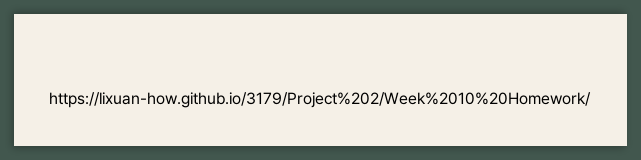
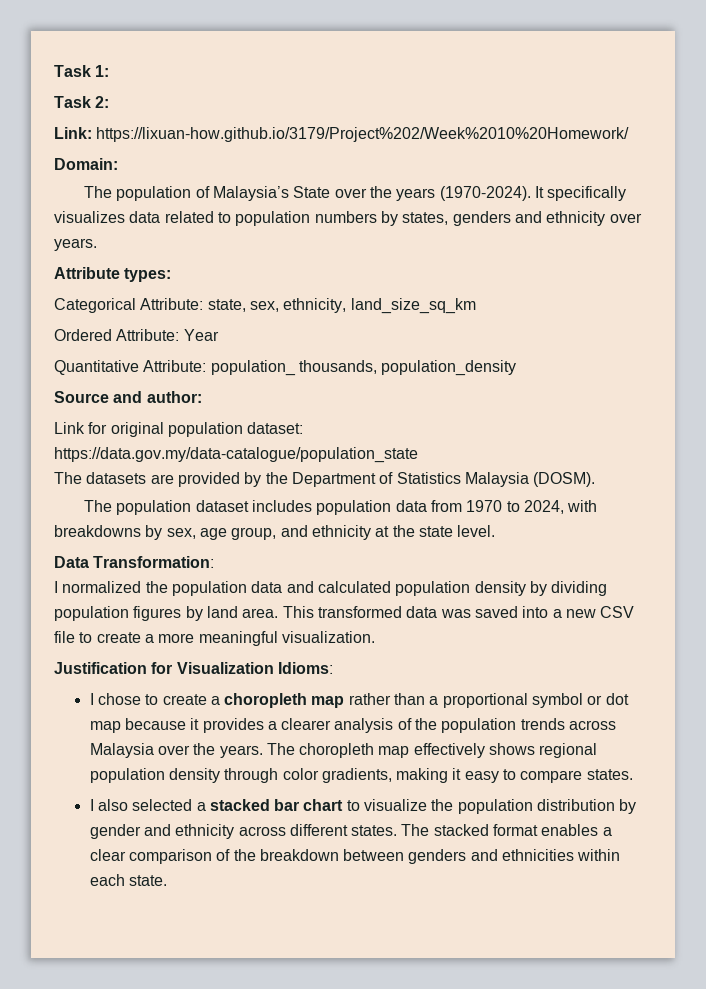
- https://lixuan-how.github.io/3179/Project%202/Week%2010%20Homework/
+ Task 1:
+ Task 2:
+ Link: https://lixuan-how.github.io/3179/Project%202/Week%2010%20Homework/
+ Domain:
+ The population of Malaysia’s State over the years (1970-2024). It specifically visualizes data related to population numbers by states, genders and ethnicity over years.
+ Attribute types:
+ Categorical Attribute: state, sex, ethnicity, land_size_sq_km
+ Ordered Attribute: Year
+ Quantitative Attribute: population_ thousands, population_density
+ Source and author:
+ Link for original population dataset: https://data.gov.my/data-catalogue/population_state
+ The datasets are provided by the Department of Statistics Malaysia (DOSM).
+ The population dataset includes population data from 1970 to 2024, with breakdowns by sex, age group, and ethnicity at the state level.
+ Data Transformation:
+ I normalized the population data and calculated population density by dividing population figures by land area. This transformed data was saved into a new CSV file to create a more meaningful visualization.
+ Justification for Visualization Idioms:
+ I chose to create a choropleth map rather than a proportional symbol or dot map because it provides a clearer analysis of the population trends across Malaysia over the years. The choropleth map effectively shows regional population density through color gradients, making it easy to compare states.
+ I also selected a stacked bar chart to visualize the population distribution by gender and ethnicity across different states. The stacked format enables a clear comparison of the breakdown between genders and ethnicities within each state.

